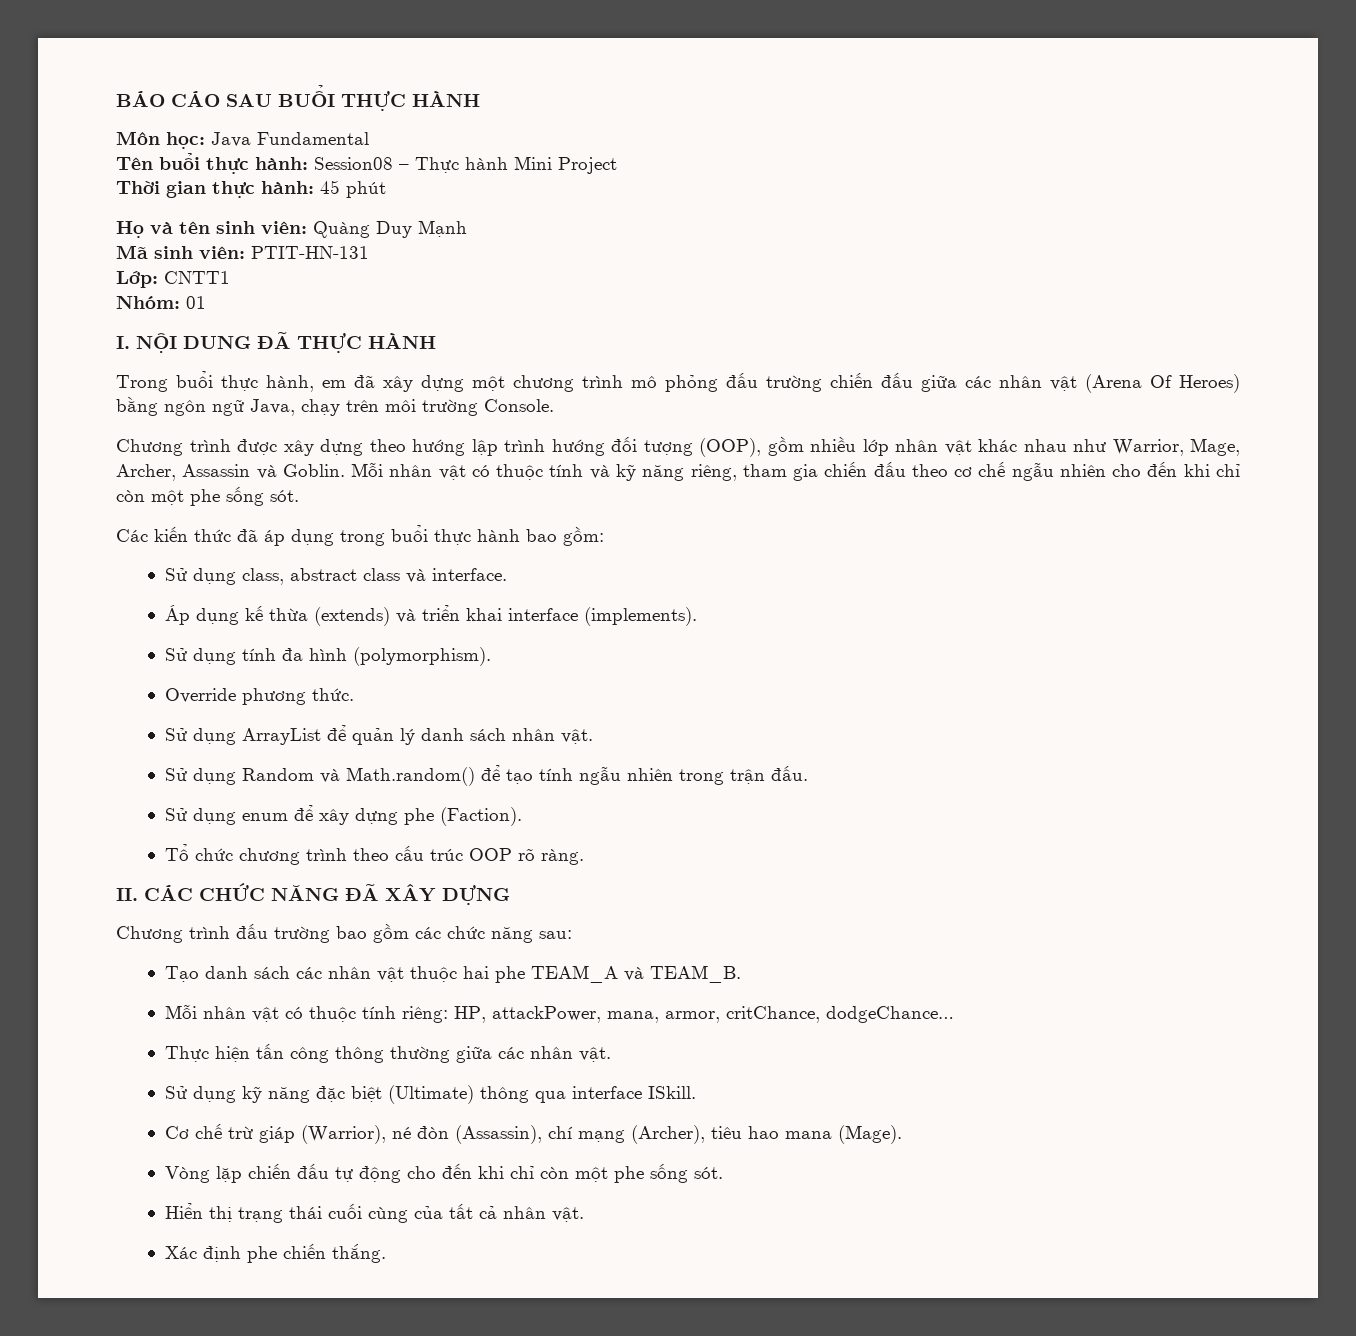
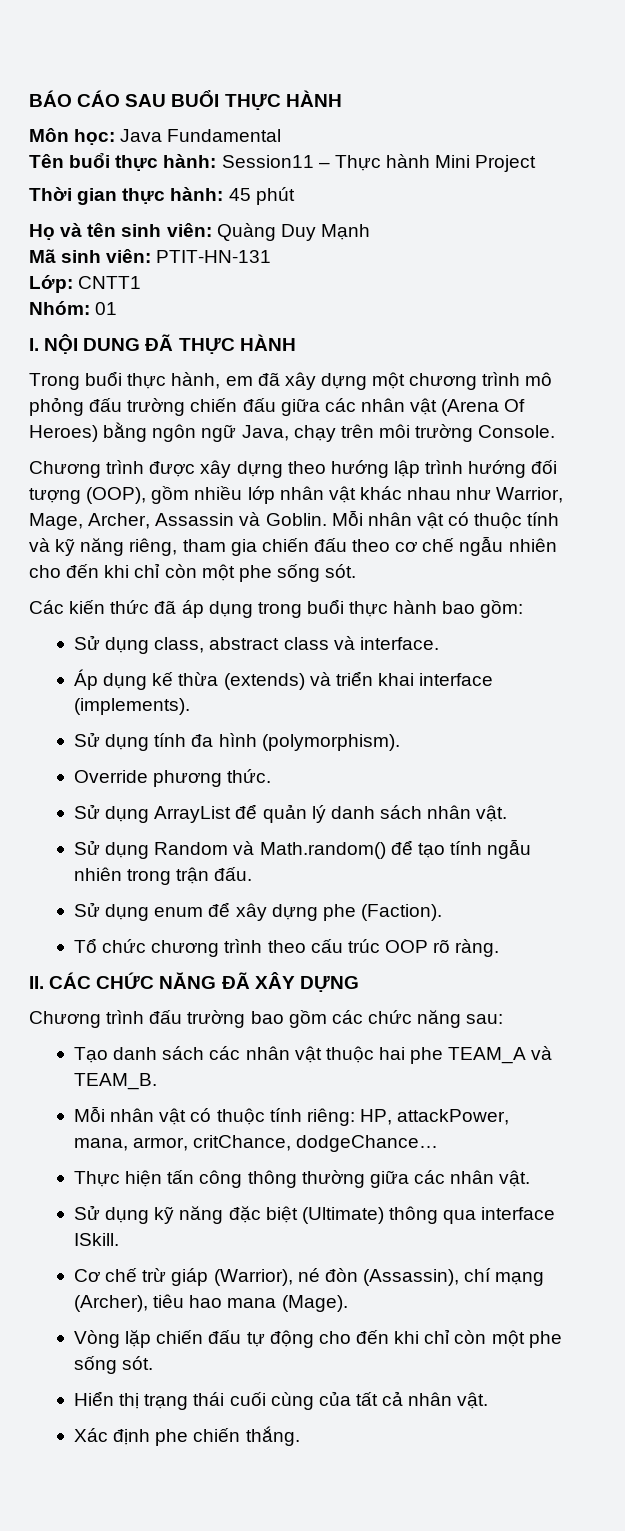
- Tên buổi thực hành: Session08 – Thực hành Mini Project
+ Tên buổi thực hành: Session11 – Thực hành Mini Project

